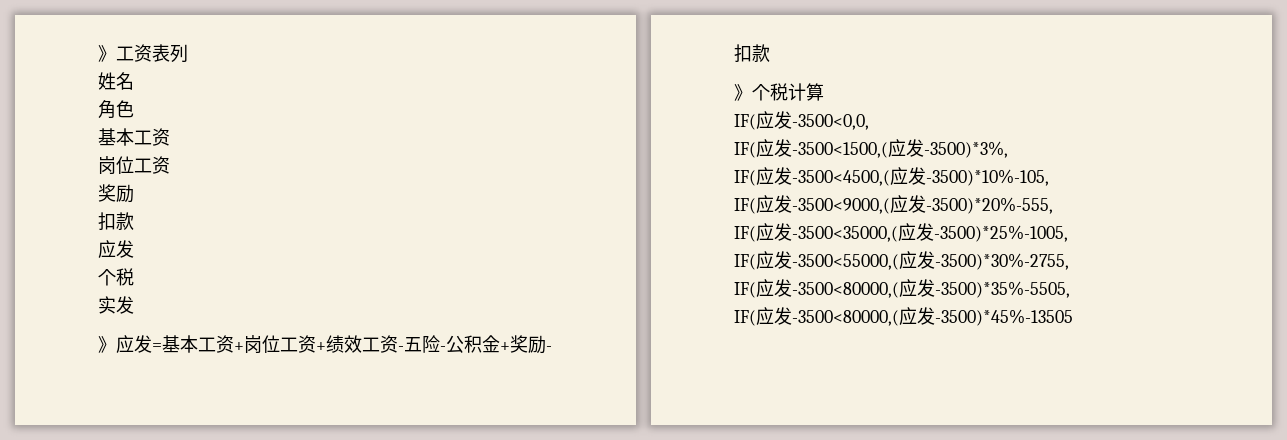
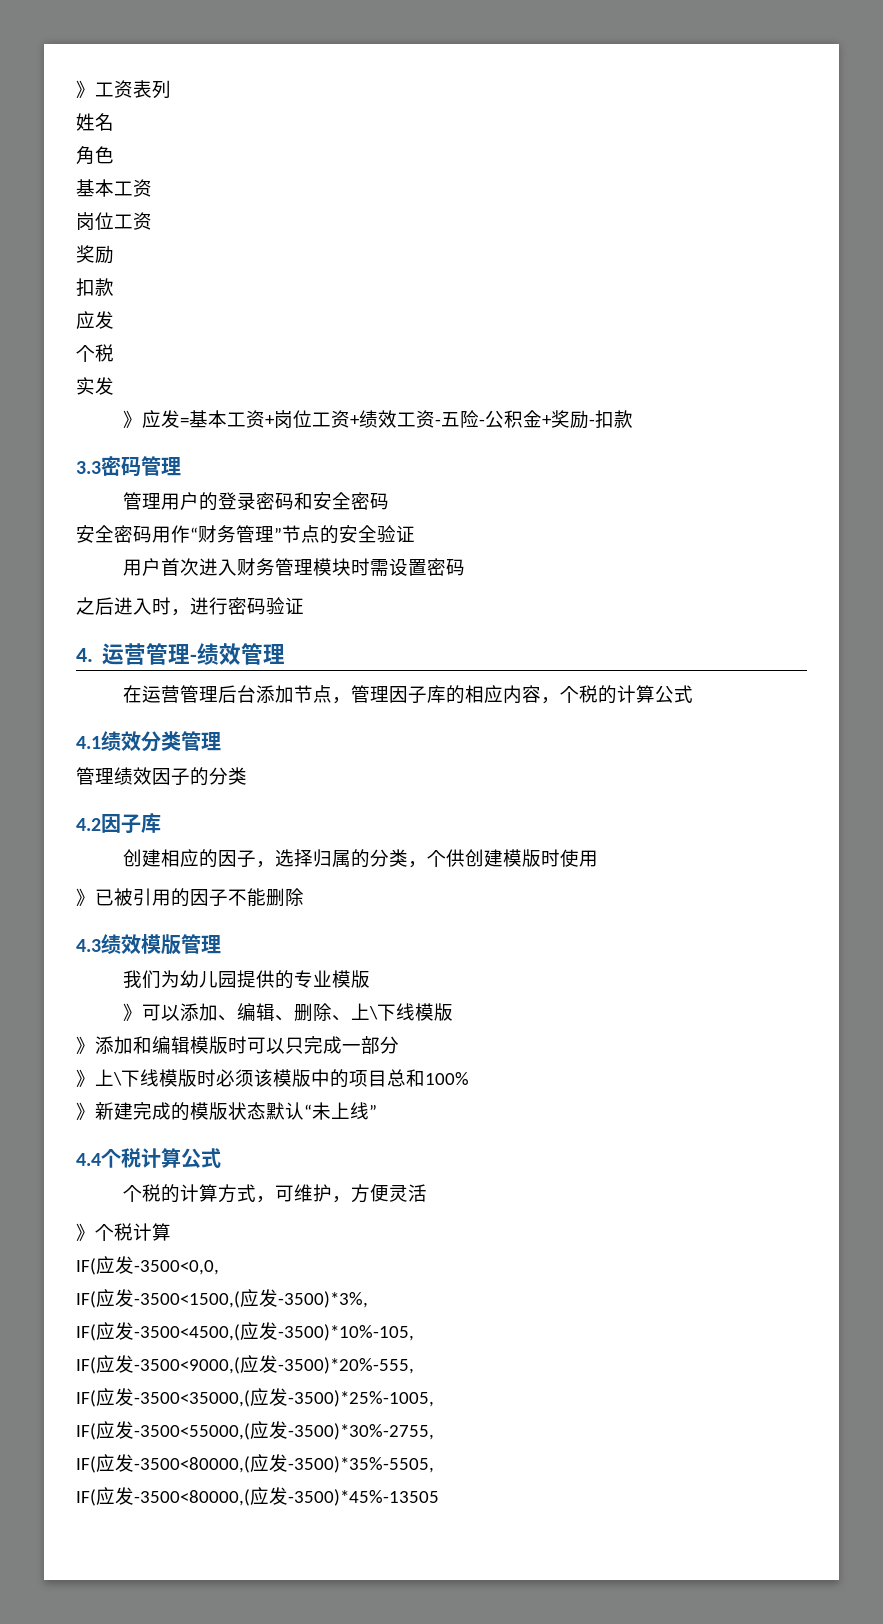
+ 3.3密码管理
+ 管理用户的登录密码和安全密码
+ 安全密码用作“财务管理”节点的安全验证
+ 用户首次进入财务管理模块时需设置密码
+ 之后进入时，进行密码验证
+ 4.运营管理-绩效管理
+ 在运营管理后台添加节点，管理因子库的相应内容，个税的计算公式
+ 4.1绩效分类管理
+ 管理绩效因子的分类
+ 4.2因子库
+ 创建相应的因子，选择归属的分类，个供创建模版时使用
+ 》已被引用的因子不能删除
+ 4.3绩效模版管理
+ 我们为幼儿园提供的专业模版
+ 》可以添加、编辑、删除、上\下线模版
+ 》添加和编辑模版时可以只完成一部分
+ 》上\下线模版时必须该模版中的项目总和100%
+ 》新建完成的模版状态默认“未上线”
+ 4.4个税计算公式
+ 个税的计算方式，可维护，方便灵活

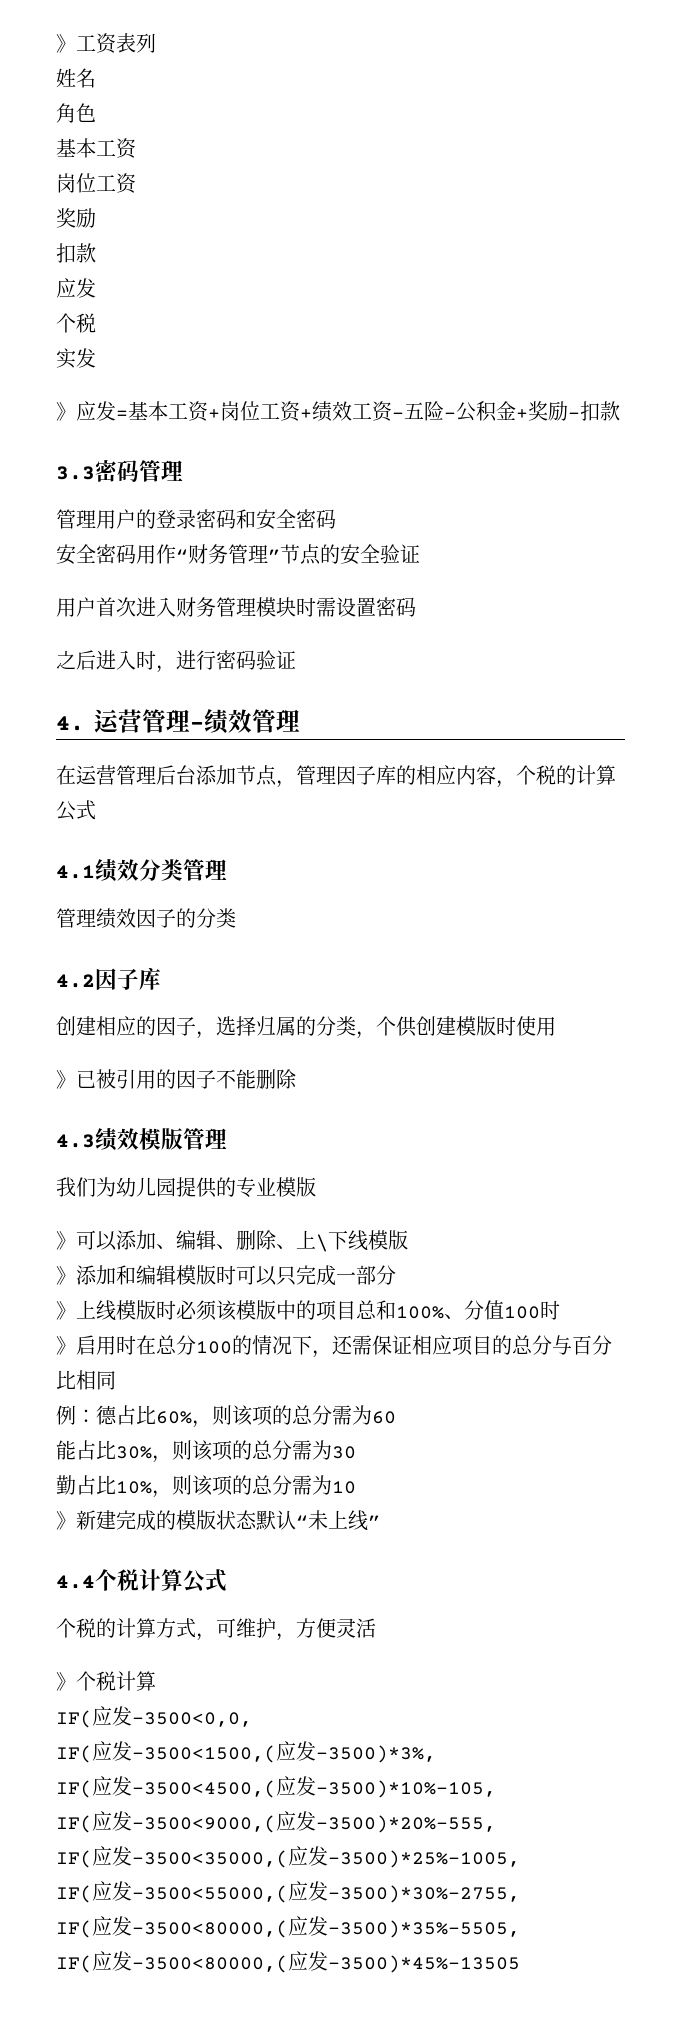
- 》上\下线模版时必须该模版中的项目总和100%
+ 》上线模版时必须该模版中的项目总和100%、分值100时
+ 》启用时在总分100的情况下，还需保证相应项目的总分与百分比相同
+ 例：德占比60%，则该项的总分需为60
+ 能占比30%，则该项的总分需为30
+ 勤占比10%，则该项的总分需为10

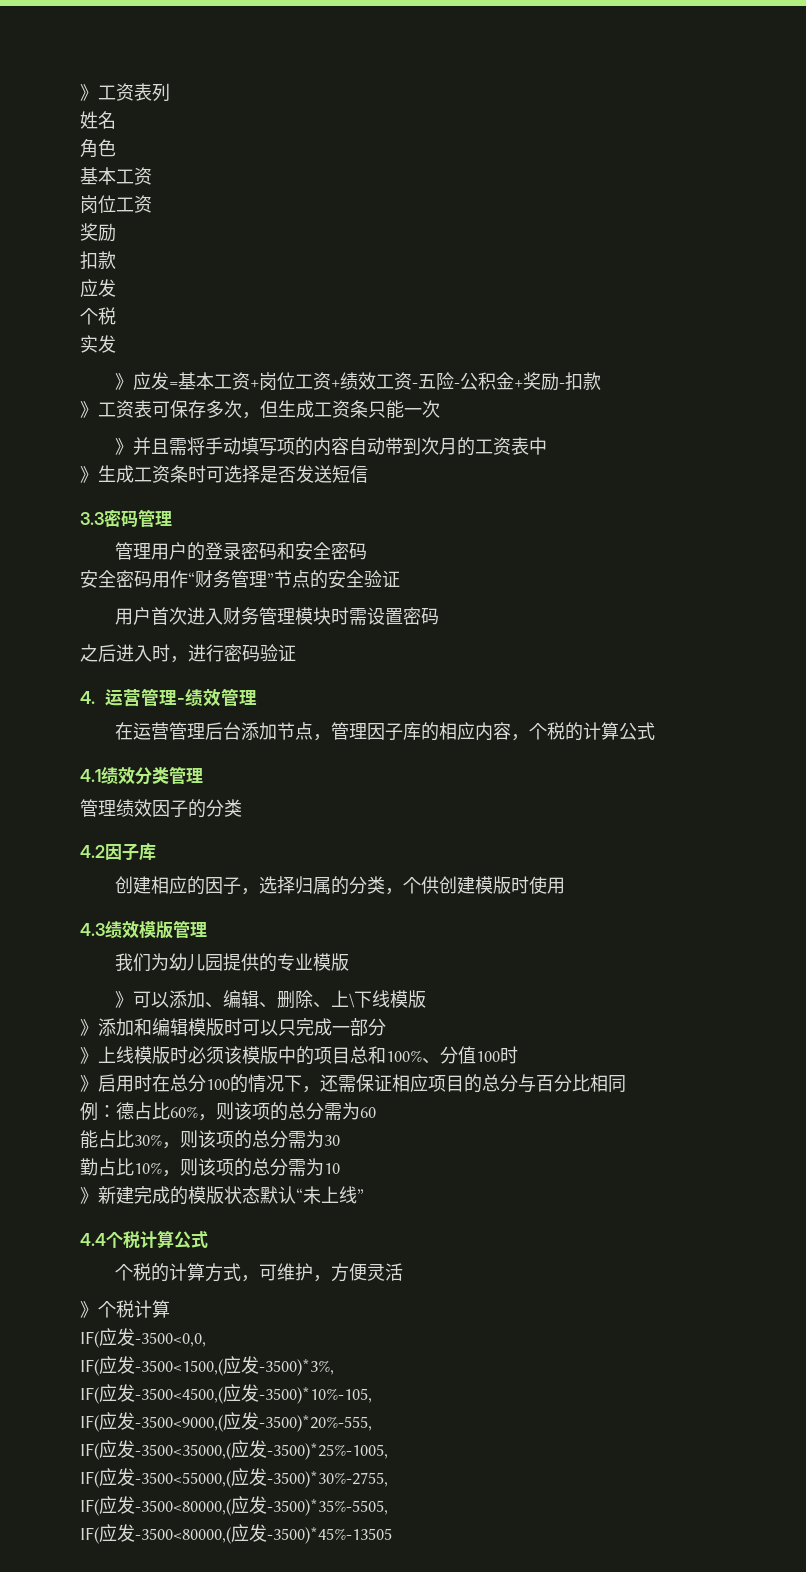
+ 》工资表可保存多次，但生成工资条只能一次
+ 》并且需将手动填写项的内容自动带到次月的工资表中
+ 》生成工资条时可选择是否发送短信
- 》已被引用的因子不能删除

